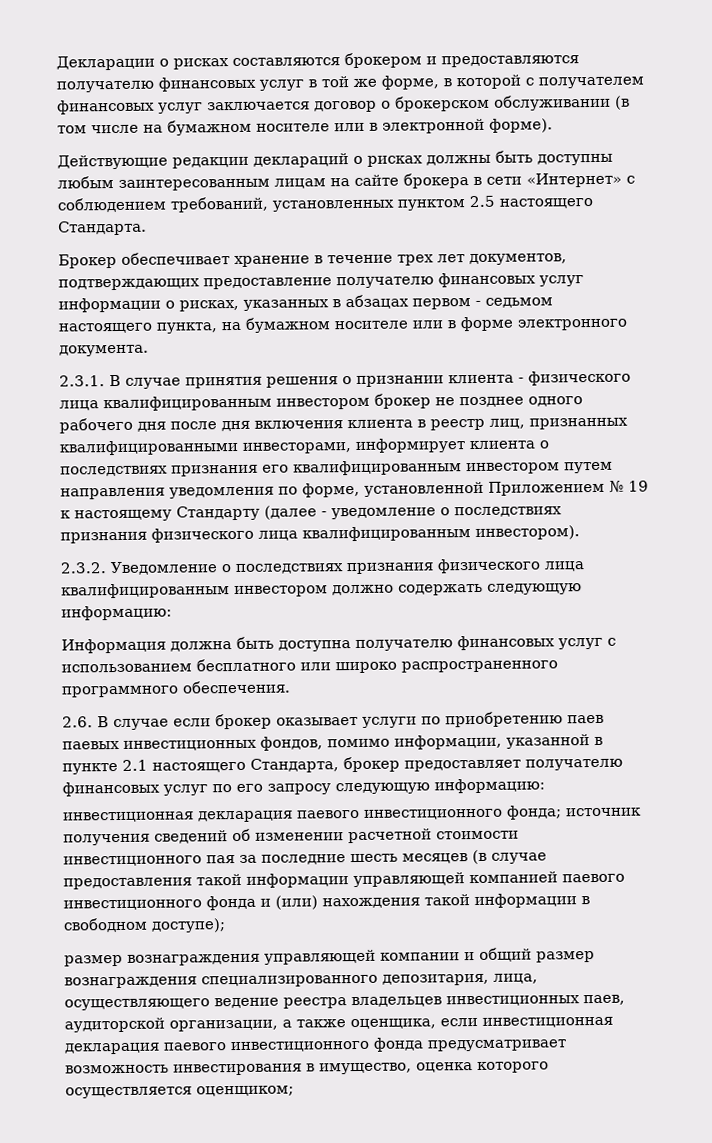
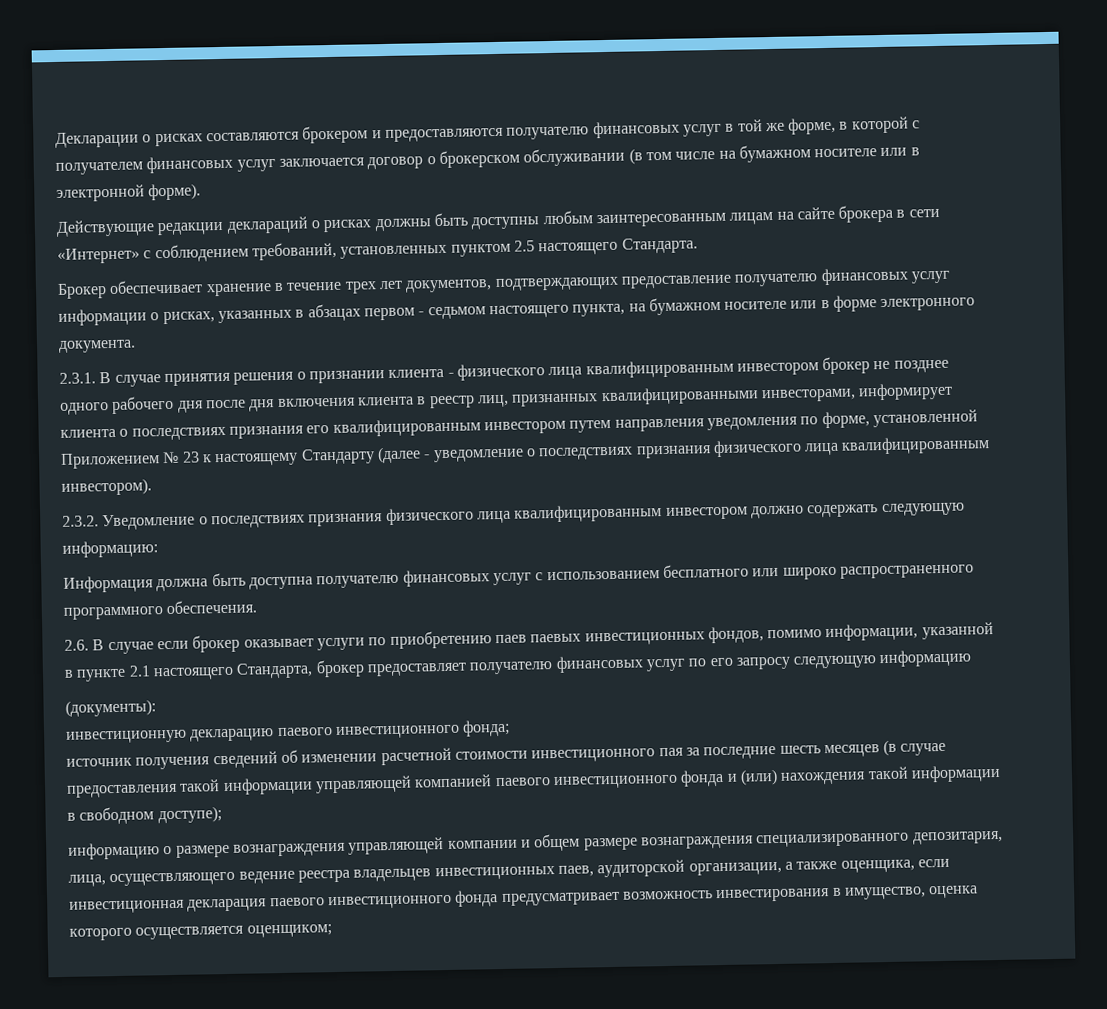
- 2.3.1. В случае принятия решения о признании клиента - физического лица квалифицированным инвестором брокер не позднее одного рабочего дня после дня включения клиента в реестр лиц, признанных квалифицированными инвесторами, информирует клиента о последствиях признания его квалифицированным инвестором путем направления уведомления по форме, установленной Приложением № 19 к настоящему Стандарту (далее - уведомление о последствиях признания физического лица квалифицированным инвестором).
+ 2.3.1. В случае принятия решения о признании клиента - физического лица квалифицированным инвестором брокер не позднее одного рабочего дня после дня включения клиента в реестр лиц, признанных квалифицированными инвесторами, информирует клиента о последствиях признания его квалифицированным инвестором путем направления уведомления по форме, установленной Приложением № 23 к настоящему Стандарту (далее - уведомление о последствиях признания физического лица квалифицированным инвестором).
- 2.6. В случае если брокер оказывает услуги по приобретению паев паевых инвестиционных фондов, помимо информации, указанной в пункте 2.1 настоящего Стандарта, брокер предоставляет получателю финансовых услуг по его запросу следующую информацию:
- инвестиционная декларация паевого инвестиционного фонда; источник получения сведений об изменении расчетной стоимости инвестиционного пая за последние шесть месяцев (в случае предоставления такой информации управляющей компанией паевого инвестиционного фонда и (или) нахождения такой информации в свободном доступе);
+ 2.6. В случае если брокер оказывает услуги по приобретению паев паевых инвестиционных фондов, помимо информации, указанной в пункте 2.1 настоящего Стандарта, брокер предоставляет получателю финансовых услуг по его запросу следующую информацию
+ (документы):
+ инвестиционную декларацию паевого инвестиционного фонда;
+ источник получения сведений об изменении расчетной стоимости инвестиционного пая за последние шесть месяцев (в случае предоставления такой информации управляющей компанией паевого инвестиционного фонда и (или) нахождения такой информации в свободном доступе);
- размер вознаграждения управляющей компании и общий размер вознаграждения специализированного депозитария, лица, осуществляющего ведение реестра владельцев инвестиционных паев, аудиторской организации, а также оценщика, если инвестиционная декларация паевого инвестиционного фонда предусматривает возможность инвестирования в имущество, оценка которого осуществляется оценщиком;
+ информацию о размере вознаграждения управляющей компании и общем размере вознаграждения специализированного депозитария, лица, осуществляющего ведение реестра владельцев инвестиционных паев, аудиторской организации, а также оценщика, если инвестиционная декларация паевого инвестиционного фонда предусматривает возможность инвестирования в имущество, оценка которого осуществляется оценщиком;

